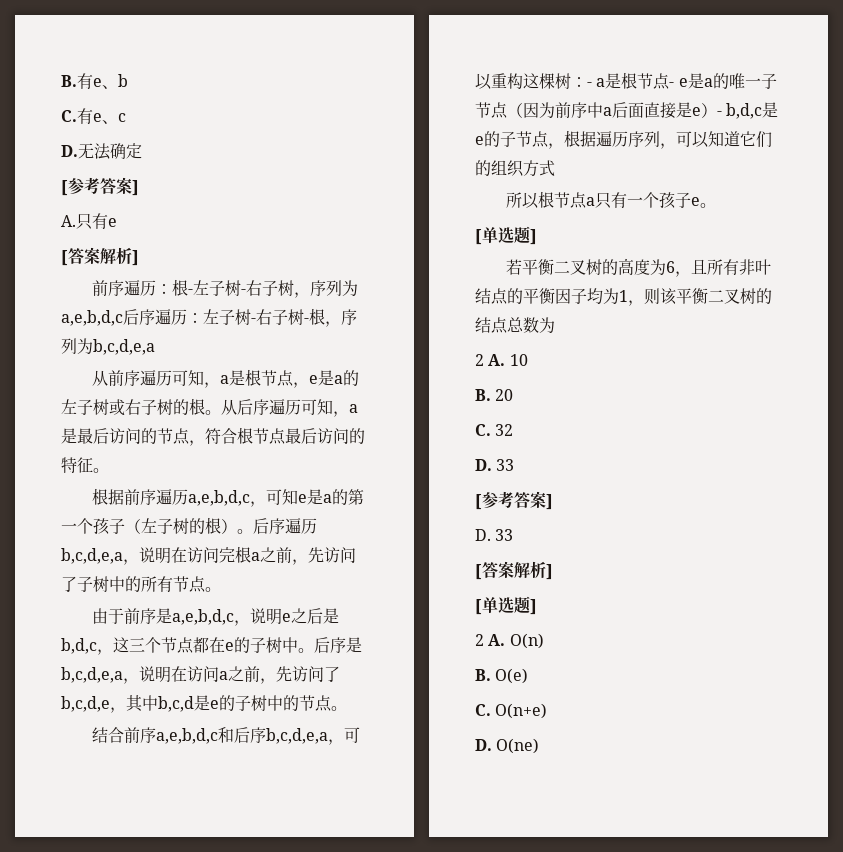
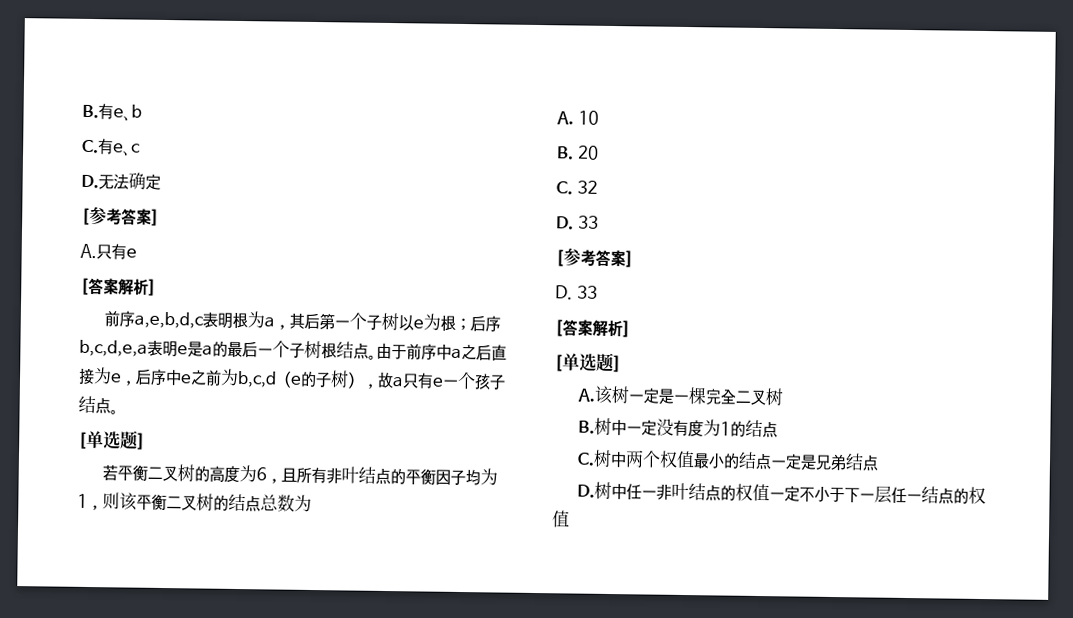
- 前序遍历：根-左子树-右子树，序列为a,e,b,d,c后序遍历：左子树-右子树-根，序列为b,c,d,e,a
- 从前序遍历可知，a是根节点，e是a的左子树或右子树的根。从后序遍历可知，a是最后访问的节点，符合根节点最后访问的特征。
- 根据前序遍历a,e,b,d,c，可知e是a的第一个孩子（左子树的根）。后序遍历b,c,d,e,a，说明在访问完根a之前，先访问了子树中的所有节点。
- 由于前序是a,e,b,d,c，说明e之后是b,d,c，这三个节点都在e的子树中。后序是b,c,d,e,a，说明在访问a之前，先访问了b,c,d,e，其中b,c,d是e的子树中的节点。
- 结合前序a,e,b,d,c和后序b,c,d,e,a，可以重构这棵树：- a是根节点- e是a的唯一子节点（因为前序中a后面直接是e）- b,d,c是e的子节点，根据遍历序列，可以知道它们的组织方式
- 所以根节点a只有一个孩子e。
+ 前序a,e,b,d,c表明根为a，其后第一个子树以e为根；后序b,c,d,e,a表明e是a的最后一个子树根结点。由于前序中a之后直接为e，后序中e之前为b,c,d（e的子树），故a只有e一个孩子结点。
- 2 A. 10
+ A. 10
- 2 A. O(n)
- B. O(e)
- C. O(n+e)
- D. O(ne)
+ A.该树一定是一棵完全二叉树
+ B.树中一定没有度为1的结点
+ C.树中两个权值最小的结点一定是兄弟结点
+ D.树中任一非叶结点的权值一定不小于下一层任一结点的权值

